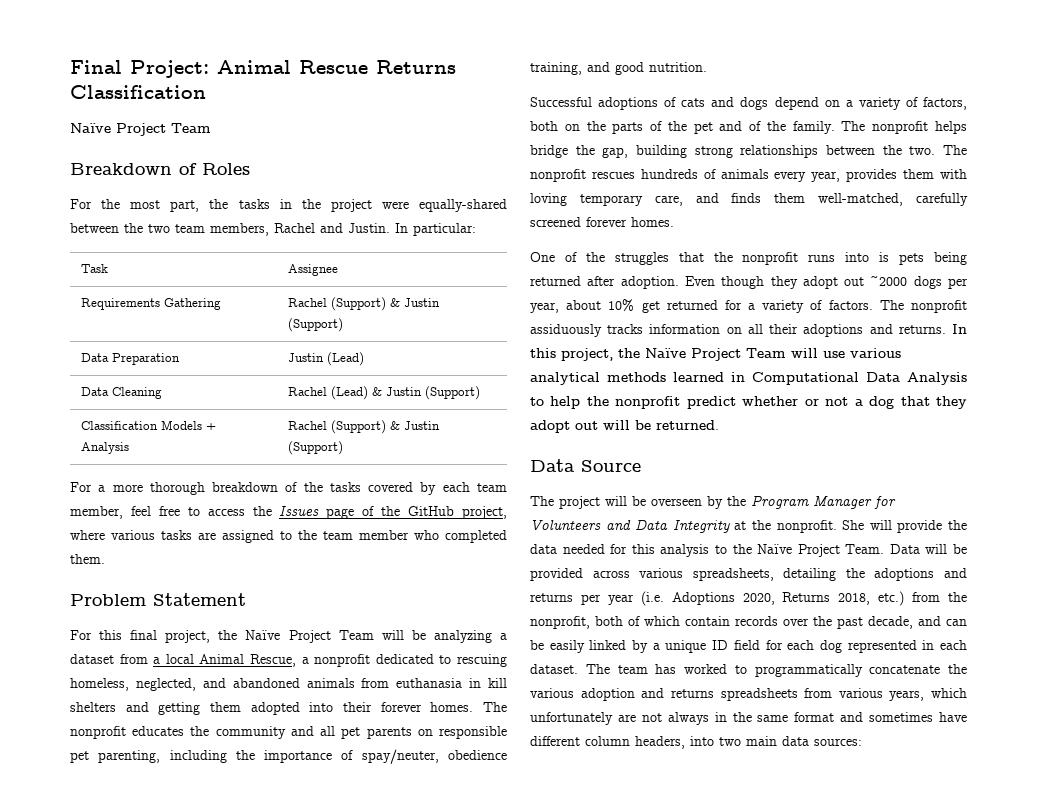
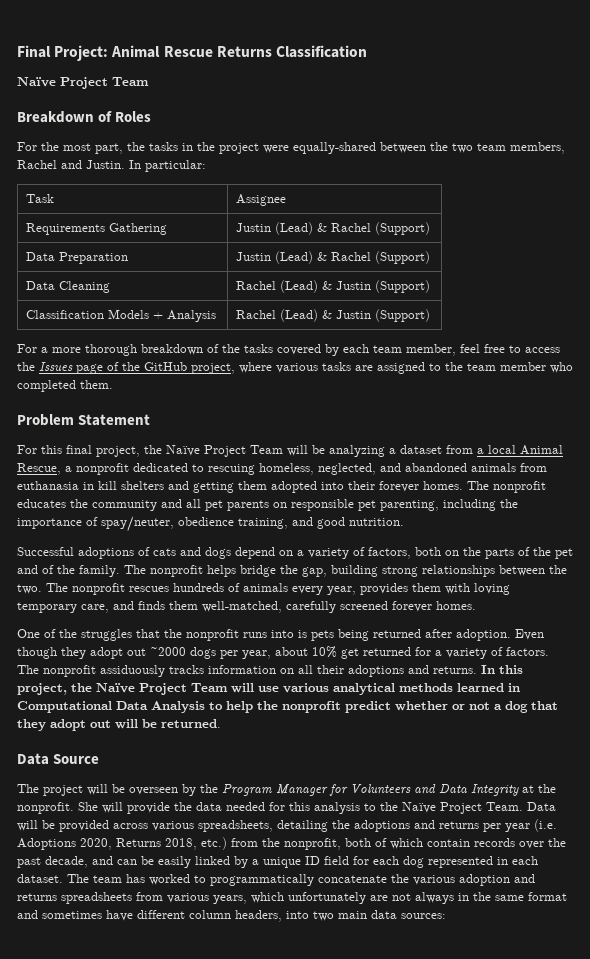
- Requirements Gathering | Rachel (Support) & Justin (Support)
+ Requirements Gathering | Justin (Lead) & Rachel (Support)
- Data Preparation | Justin (Lead)
+ Data Preparation | Justin (Lead) & Rachel (Support)
- Classification Models + Analysis | Rachel (Support) & Justin (Support)
+ Classification Models + Analysis | Rachel (Lead) & Justin (Support)

